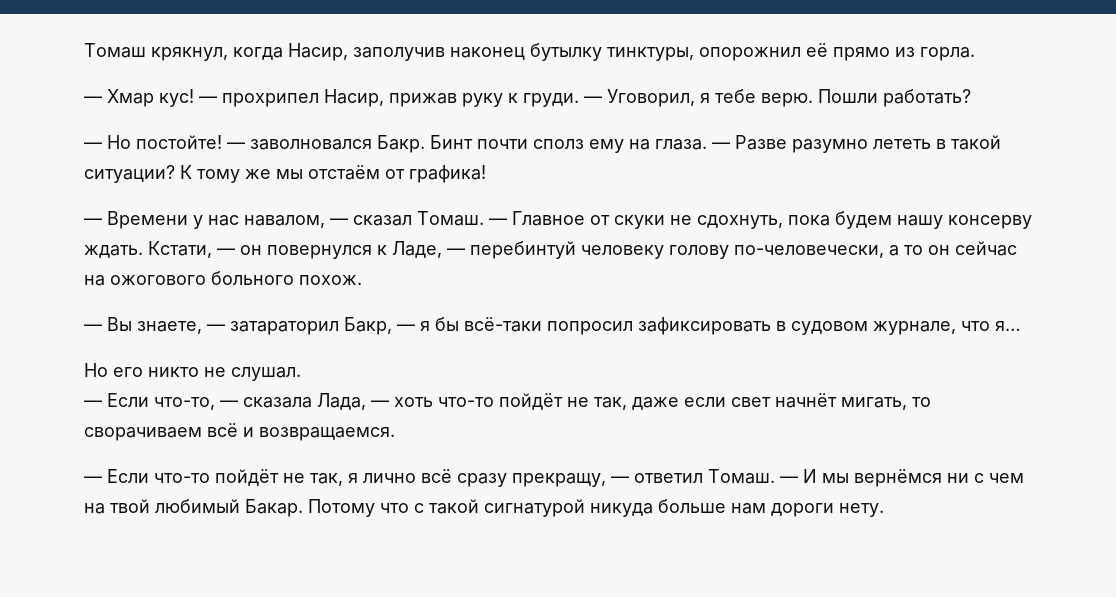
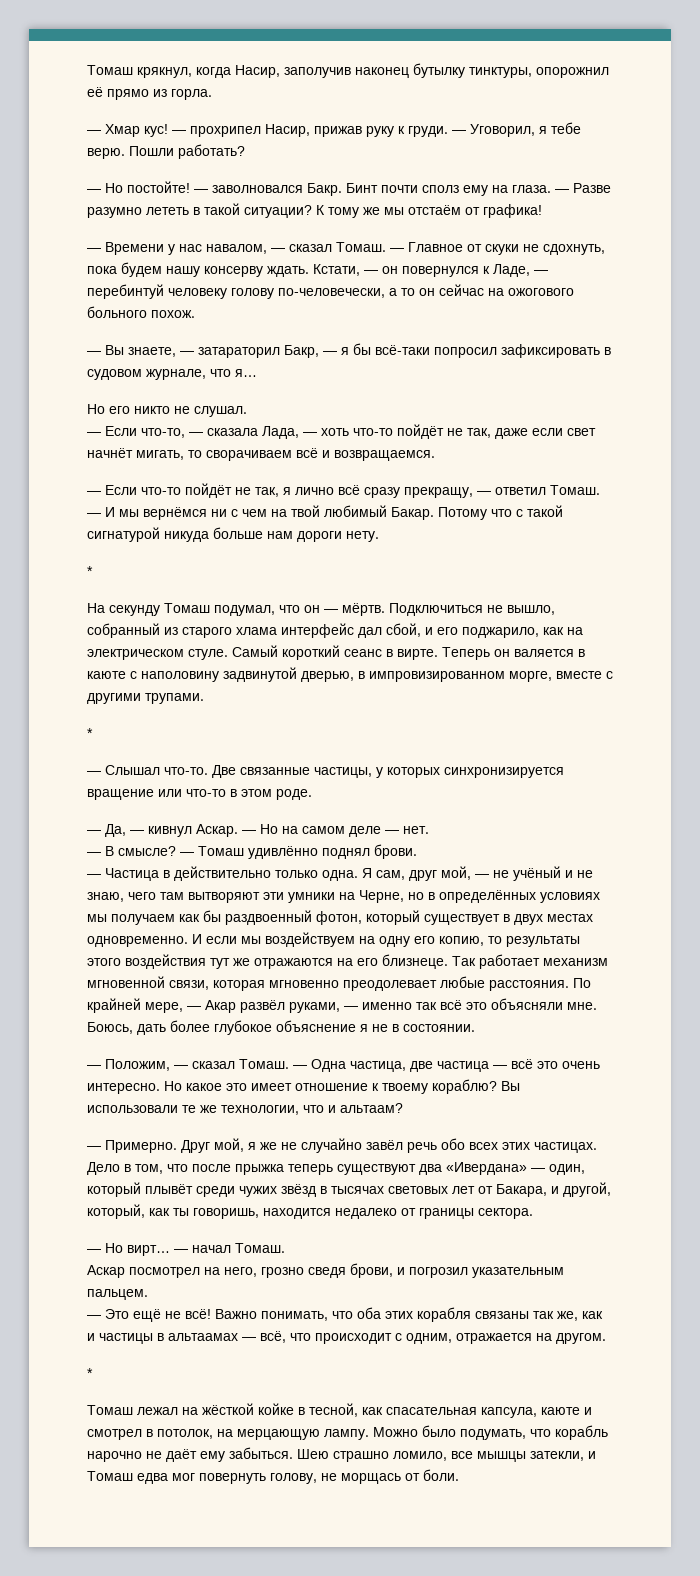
  Потому что с такой сигнатурой никуда больше нам дороги нету.
+ *
+ На секунду Томаш подумал, что он — мёртв. Подключиться не вышло, собранный из старого хлама интерфейс дал сбой, и его поджарило, как на электрическом стуле. Самый короткий сеанс в вирте. Теперь он валяется в каюте с наполовину задвинутой дверью, в импровизированном морге, вместе с другими трупами.
+ *
+ — Слышал что-то. Две связанные частицы, у которых синхронизируется вращение или что-то в этом роде.
+ — Да, — кивнул Аскар. — Но на самом деле — нет.
+ — В смысле? — Томаш удивлённо поднял брови.
+ — Частица в действительно только одна. Я сам, друг мой, — не учёный и не знаю, чего там вытворяют эти умники на Черне, но в определённых условиях мы получаем как бы раздвоенный фотон, который существует в двух местах одновременно. И если мы воздействуем на одну его копию, то результаты этого воздействия тут же отражаются на его близнеце. Так работает механизм мгновенной связи, которая мгновенно преодолевает любые расстояния. По крайней мере, — Акар развёл руками, — именно так всё это объясняли мне. Боюсь, дать более глубокое объяснение я не в состоянии.
+ — Положим, — сказал Томаш. — Одна частица, две частица — всё это очень интересно. Но какое это имеет отношение к твоему кораблю? Вы использовали те же технологии, что и альтаам?
+ — Примерно. Друг мой, я же не случайно завёл речь обо всех этих частицах. Дело в том, что после прыжка теперь существуют два «Ивердана» — один, который плывёт среди чужих звёзд в тысячах световых лет от Бакара, и другой, который, как ты говоришь, находится недалеко от границы сектора.
+ — Но вирт… — начал Томаш.
+ Аскар посмотрел на него, грозно сведя брови, и погрозил указательным пальцем.
+ — Это ещё не всё! Важно понимать, что оба этих корабля связаны так же, как и частицы в альтаамах — всё, что происходит с одним, отражается на другом.
+ *
+ Томаш лежал на жёсткой койке в тесной, как спасательная капсула, каюте и смотрел в потолок, на мерцающую лампу. Можно было подумать, что корабль нарочно не даёт ему забыться. Шею страшно ломило, все мышцы затекли, и Томаш едва мог повернуть голову, не морщась от боли.

